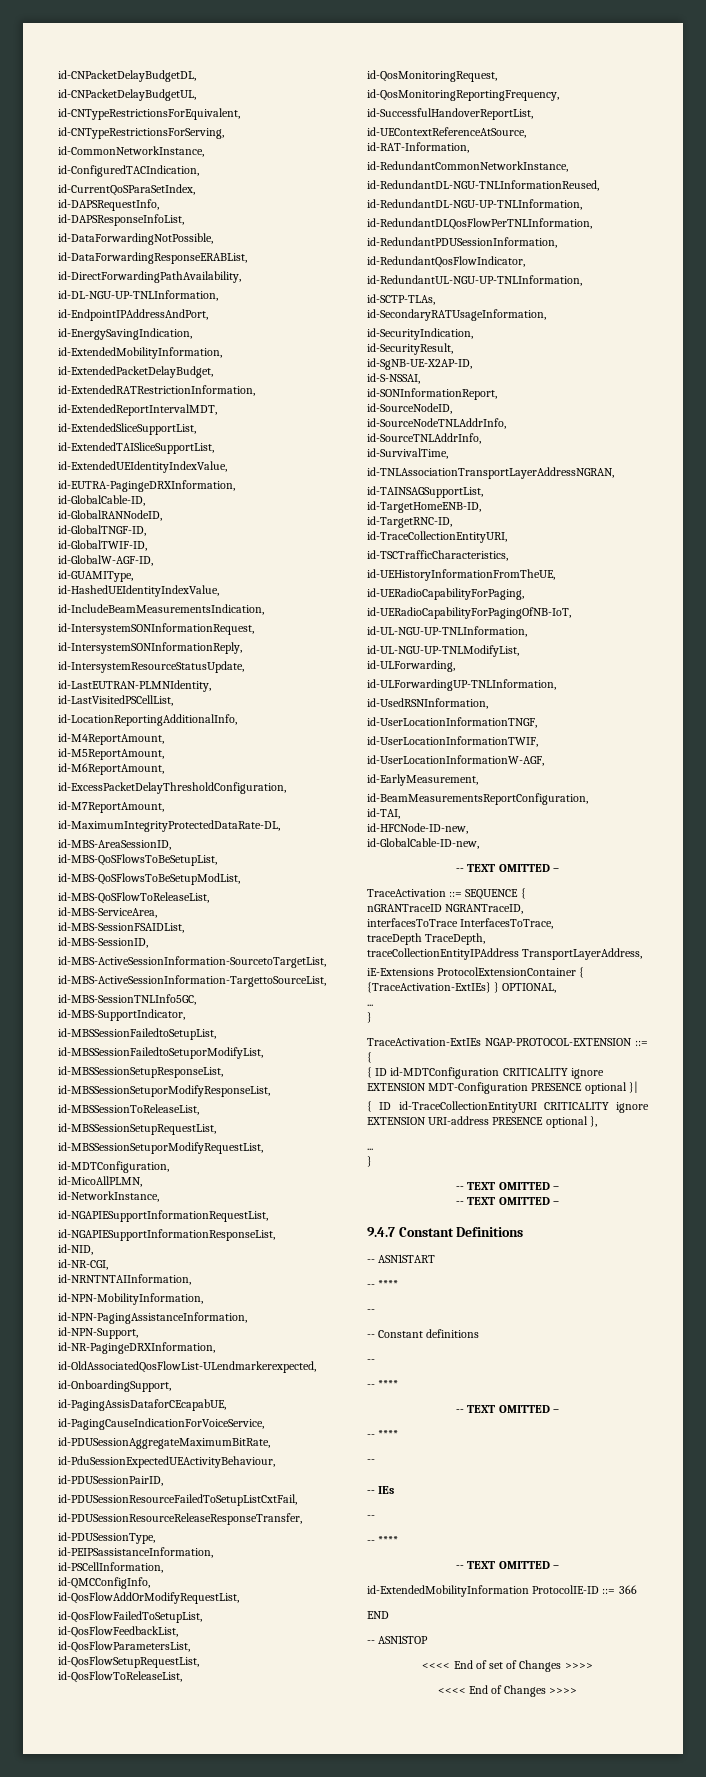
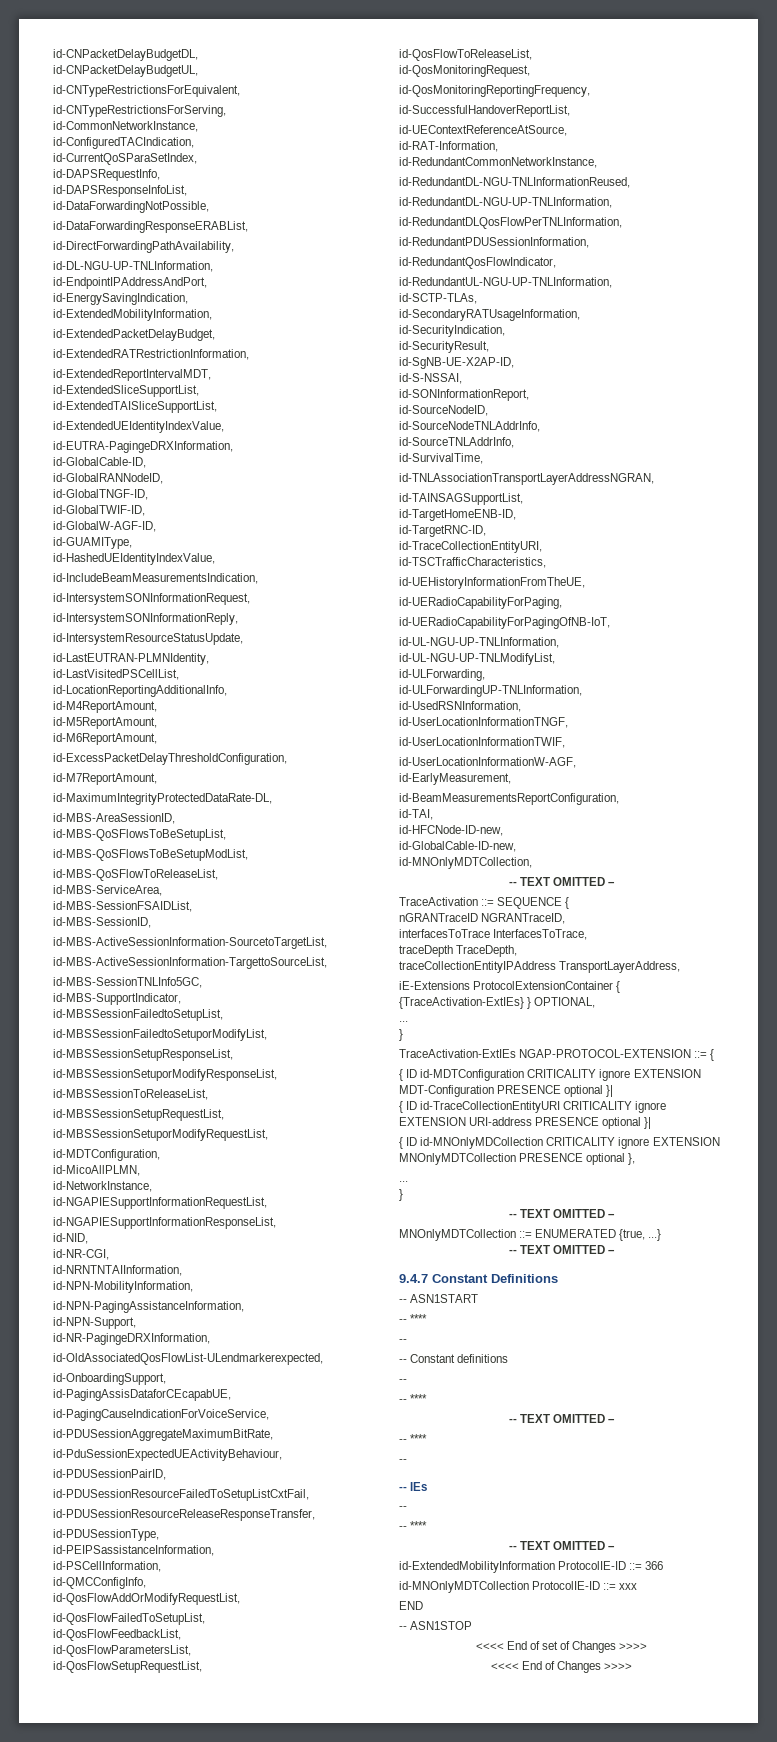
+ id-MNOnlyMDTCollection,
- { ID id-TraceCollectionEntityURI CRITICALITY ignore EXTENSION URI-address PRESENCE optional },
+ { ID id-TraceCollectionEntityURI CRITICALITY ignore EXTENSION URI-address PRESENCE optional }|
+ { ID id-MNOnlyMDCollection CRITICALITY ignore EXTENSION MNOnlyMDTCollection PRESENCE optional },
+ MNOnlyMDTCollection ::= ENUMERATED {true, ...}
+ id-MNOnlyMDTCollection ProtocolIE-ID ::= xxx

